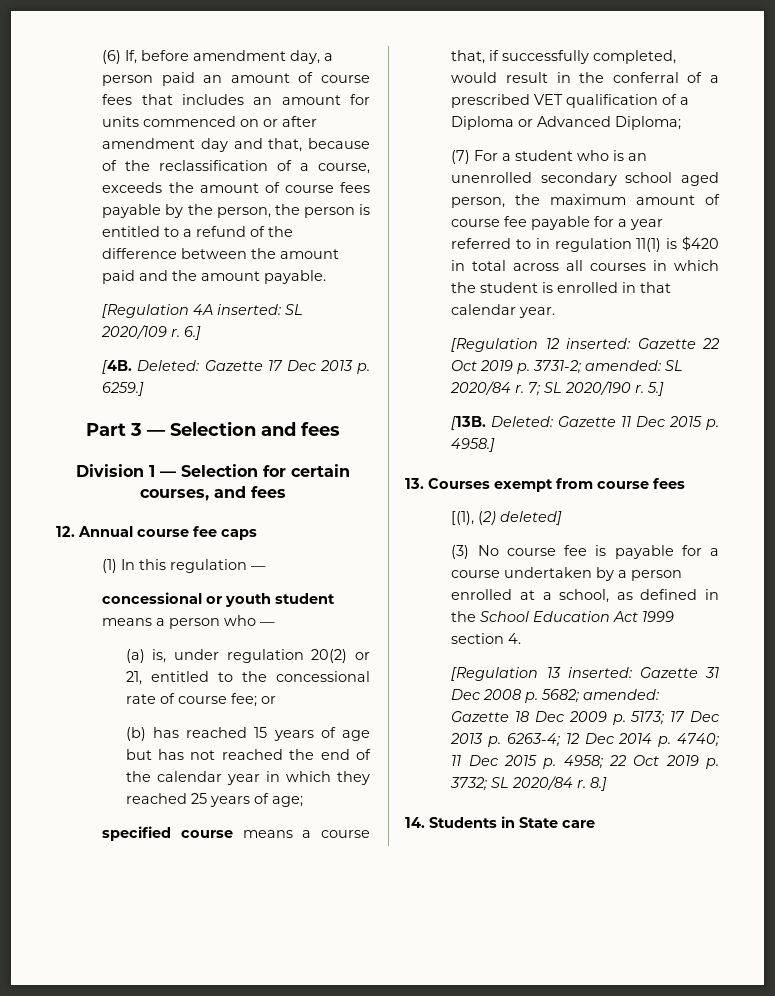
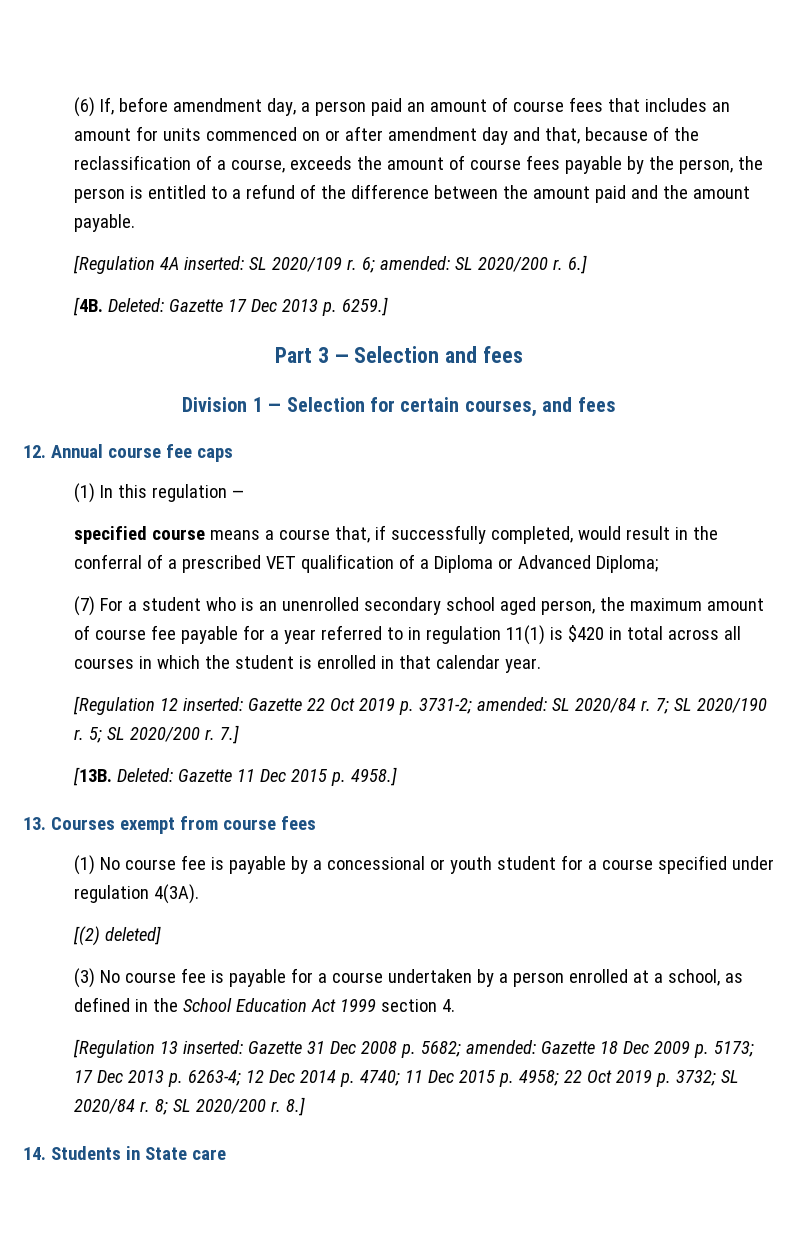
+ 6; amended: SL 2020/200 r.
- concessional or youth student means a person who —
- (a) is, under regulation 20(2) or 21, entitled to the concessional rate of course fee; or
- (b) has reached 15 years of age but has not reached the end of the calendar year in which they reached 25 years of age;
- 5.]
+ 5; SL 2020/200 r. 7.]
- [(1), (2) deleted]
+ (1) No course fee is payable by a concessional or youth student for a course specified under regulation 4(3A).
+ [(2) deleted]
+ 8; SL 2020/200 r.

